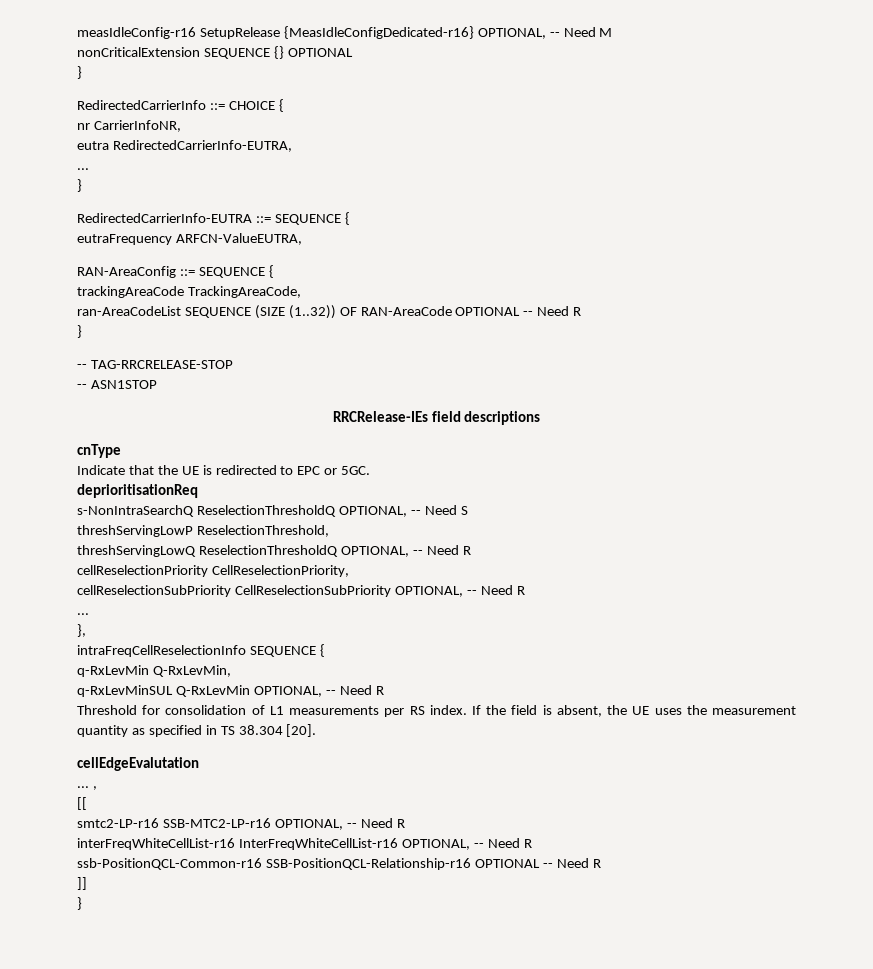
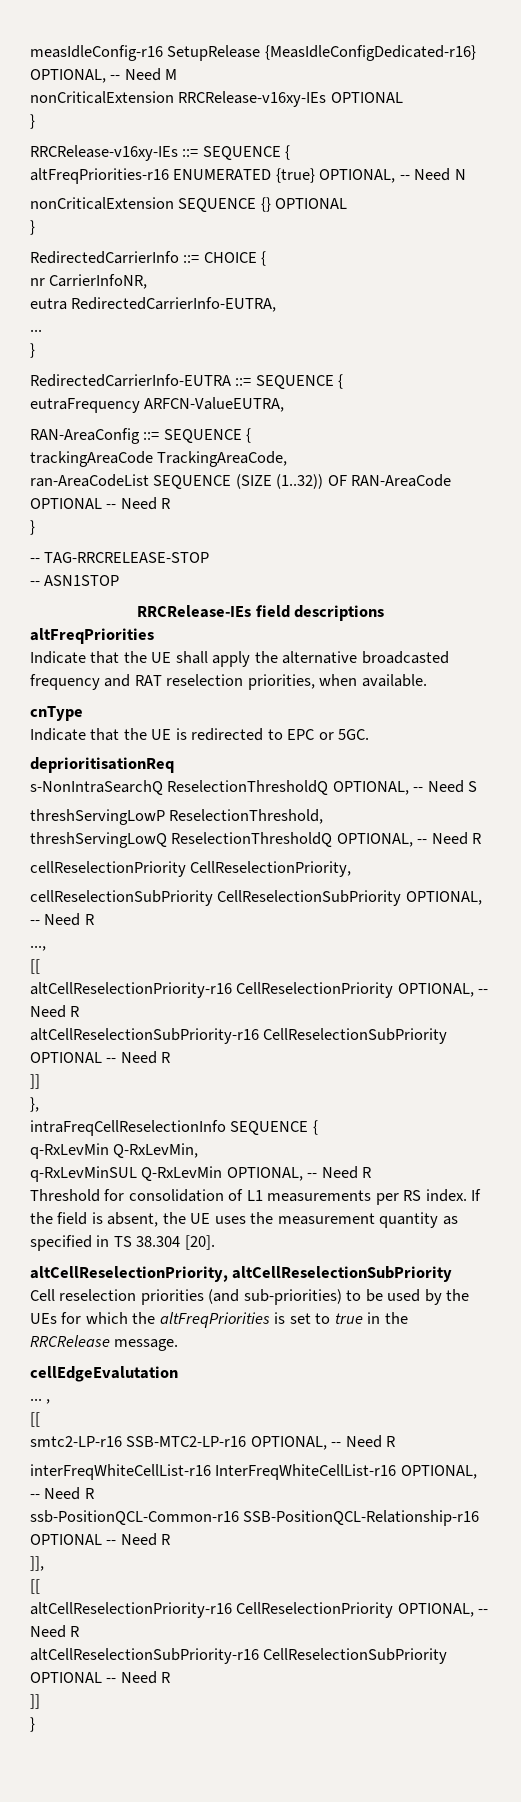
+ nonCriticalExtension RRCRelease-v16xy-IEs OPTIONAL
+ }
+ RRCRelease-v16xy-IEs ::= SEQUENCE {
+ altFreqPriorities-r16 ENUMERATED {true} OPTIONAL, -- Need N
  RRCRelease-IEs field descriptions
+ altFreqPriorities
+ Indicate that the UE shall apply the alternative broadcasted frequency and RAT reselection priorities, when available.
  cellReselectionSubPriority CellReselectionSubPriority OPTIONAL, -- Need R
- ...
+ ...,
+ [[
+ altCellReselectionPriority-r16 CellReselectionPriority OPTIONAL, -- Need R
+ altCellReselectionSubPriority-r16 CellReselectionSubPriority OPTIONAL -- Need R
+ ]]
+ altCellReselectionPriority, altCellReselectionSubPriority
+ Cell reselection priorities (and sub-priorities) to be used by the UEs for which the altFreqPriorities is set to true in the RRCRelease message.
+ ]],
+ [[
+ altCellReselectionPriority-r16 CellReselectionPriority OPTIONAL, -- Need R
+ altCellReselectionSubPriority-r16 CellReselectionSubPriority OPTIONAL -- Need R

